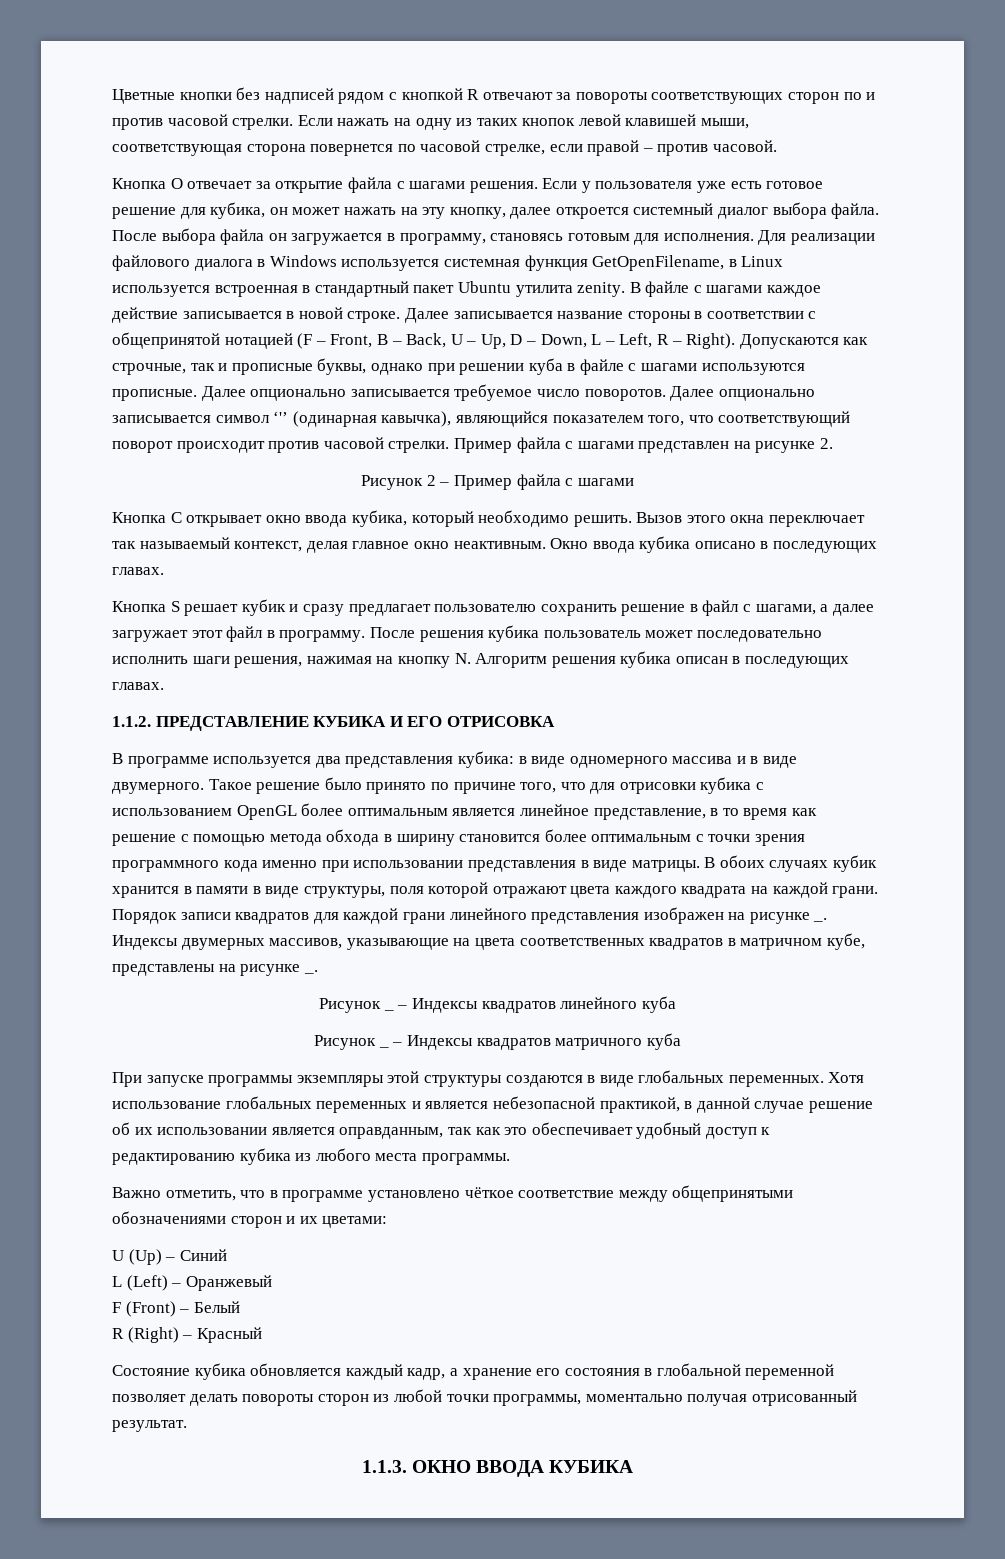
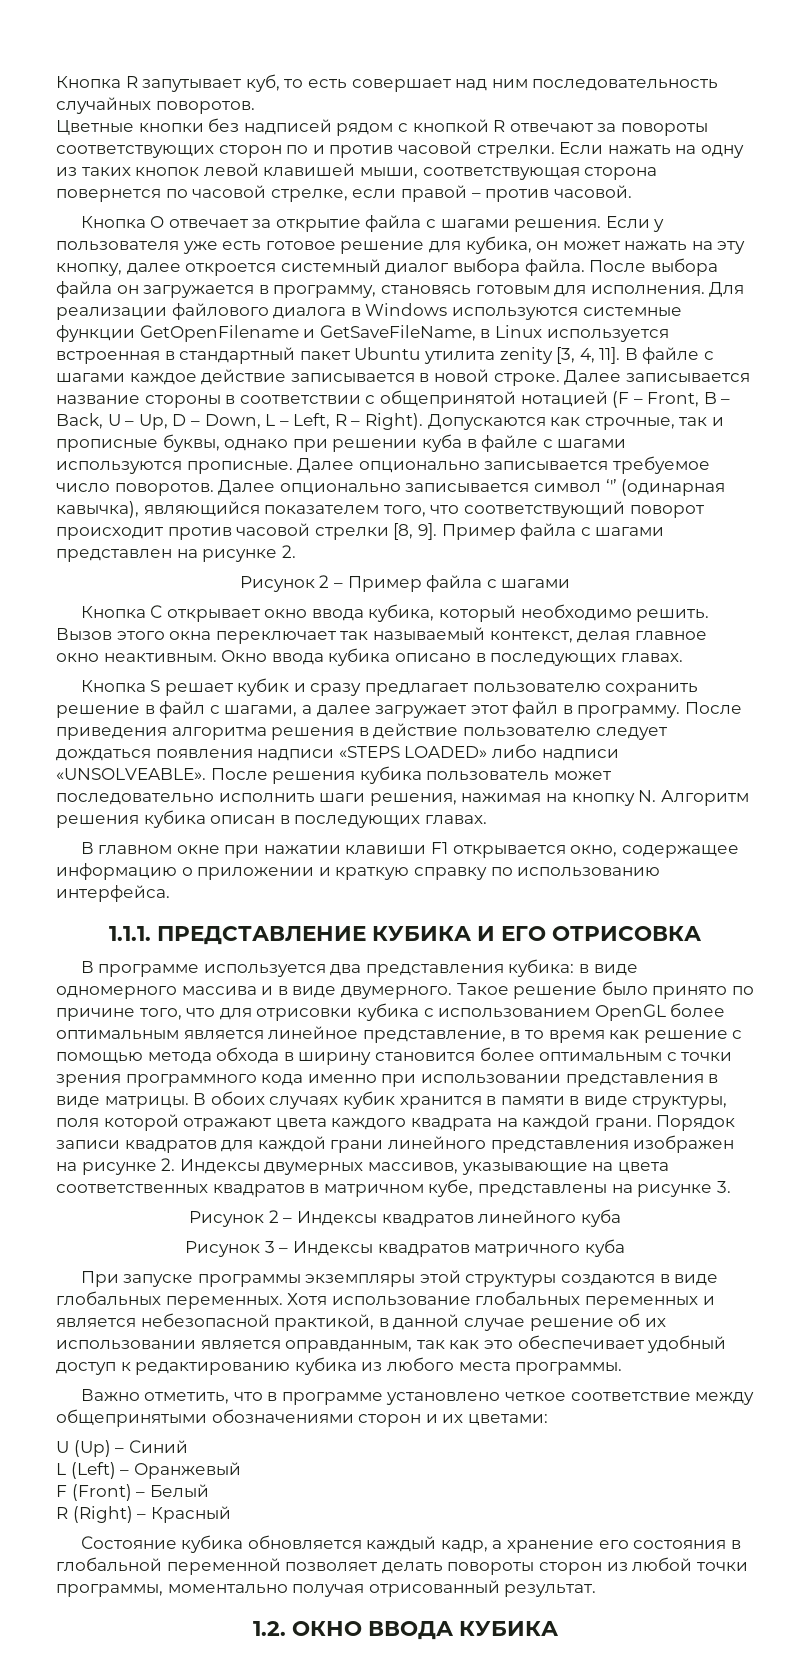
+ Кнопка R запутывает куб, то есть совершает над ним последовательность случайных поворотов.
- Для реализации файлового диалога в Windows используется системная функция GetOpenFilename, в Linux используется встроенная в стандартный пакет Ubuntu утилита zenity.
+ Для реализации файлового диалога в Windows используются системные функции GetOpenFilename и GetSaveFileName, в Linux используется встроенная в стандартный пакет Ubuntu утилита zenity [3, 4, 11].
- Далее опционально записывается символ ‘'’ (одинарная кавычка), являющийся показателем того, что соответствующий поворот происходит против часовой стрелки.
+ Далее опционально записывается символ ‘'’ (одинарная кавычка), являющийся показателем того, что соответствующий поворот происходит против часовой стрелки [8, 9].
- После решения кубика пользователь может последовательно исполнить шаги решения, нажимая на кнопку N. Алгоритм решения кубика описан в последующих главах.
+ После приведения алгоритма решения в действие пользователю следует дождаться появления надписи «STEPS LOADED» либо надписи «UNSOLVEABLE». После решения кубика пользователь может последовательно исполнить шаги решения, нажимая на кнопку N. Алгоритм решения кубика описан в последующих главах.
- 1.1.2. ПРЕДСТАВЛЕНИЕ КУБИКА И ЕГО ОТРИСОВКА
+ В главном окне при нажатии клавиши F1 открывается окно, содержащее информацию о приложении и краткую справку по использованию интерфейса.
+ 1.1.1. ПРЕДСТАВЛЕНИЕ КУБИКА И ЕГО ОТРИСОВКА
- Порядок записи квадратов для каждой грани линейного представления изображен на рисунке _. Индексы двумерных массивов, указывающие на цвета соответственных квадратов в матричном кубе, представлены на рисунке _.
- Рисунок _ – Индексы квадратов линейного куба
+ Порядок записи квадратов для каждой грани линейного представления изображен на рисунке 2. Индексы двумерных массивов, указывающие на цвета соответственных квадратов в матричном кубе, представлены на рисунке 3.
+ Рисунок 2 – Индексы квадратов линейного куба
- Рисунок _ – Индексы квадратов матричного куба
+ Рисунок 3 – Индексы квадратов матричного куба
- Важно отметить, что в программе установлено чёткое соответствие между общепринятыми обозначениями сторон и их цветами:
+ Важно отметить, что в программе установлено четкое соответствие между общепринятыми обозначениями сторон и их цветами:
- 1.1.3. ОКНО ВВОДА КУБИКА
+ 1.2. ОКНО ВВОДА КУБИКА

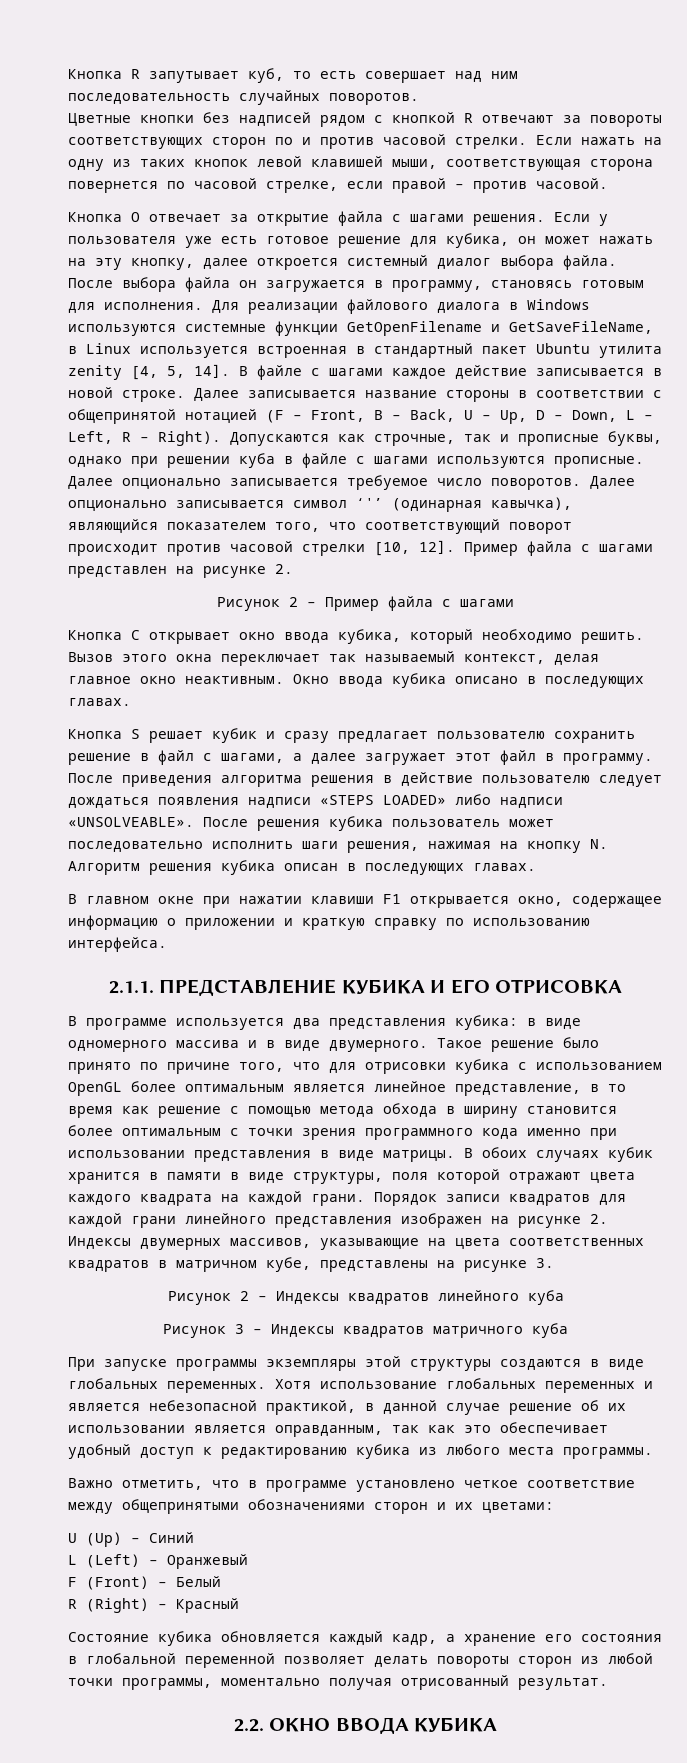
- Для реализации файлового диалога в Windows используются системные функции GetOpenFilename и GetSaveFileName, в Linux используется встроенная в стандартный пакет Ubuntu утилита zenity [3, 4, 11].
+ Для реализации файлового диалога в Windows используются системные функции GetOpenFilename и GetSaveFileName, в Linux используется встроенная в стандартный пакет Ubuntu утилита zenity [4, 5, 14].
- Далее опционально записывается символ ‘'’ (одинарная кавычка), являющийся показателем того, что соответствующий поворот происходит против часовой стрелки [8, 9].
+ Далее опционально записывается символ ‘'’ (одинарная кавычка), являющийся показателем того, что соответствующий поворот происходит против часовой стрелки [10, 12].
- 1.1.1. ПРЕДСТАВЛЕНИЕ КУБИКА И ЕГО ОТРИСОВКА
+ 2.1.1. ПРЕДСТАВЛЕНИЕ КУБИКА И ЕГО ОТРИСОВКА
- 1.2. ОКНО ВВОДА КУБИКА
+ 2.2. ОКНО ВВОДА КУБИКА

